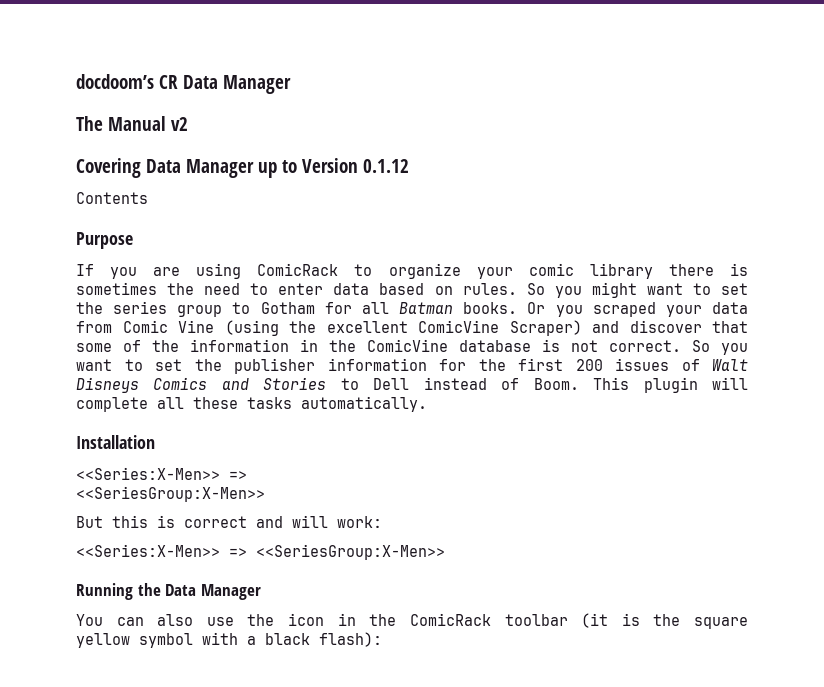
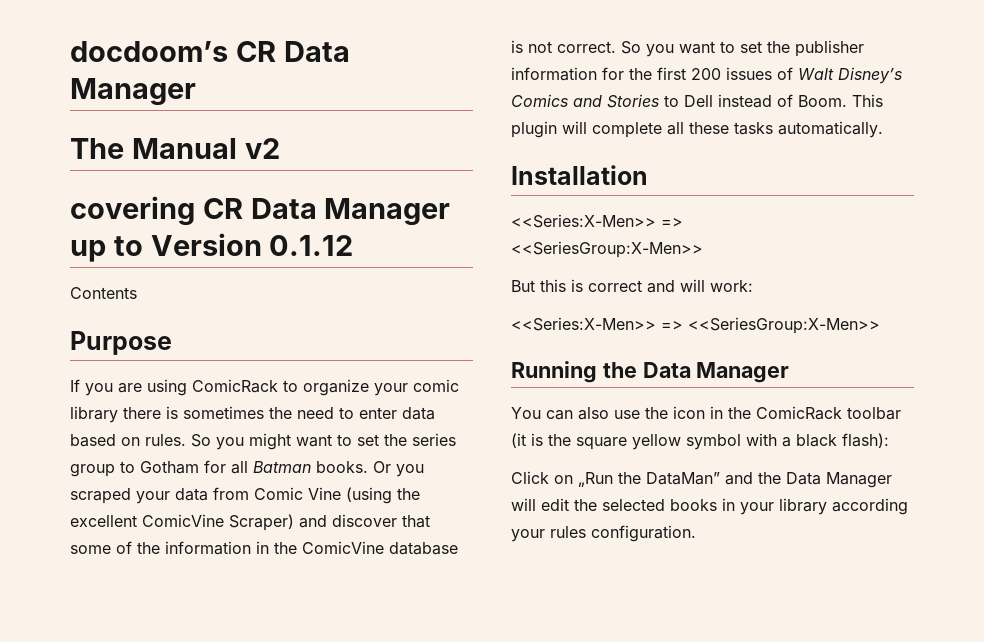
- Covering Data Manager up to Version 0.1.12
+ covering CR Data Manager up to Version 0.1.12
- So you want to set the publisher information for the first 200 issues of Walt Disneys Comics and Stories to Dell instead of Boom.
+ So you want to set the publisher information for the first 200 issues of Walt Disney’s Comics and Stories to Dell instead of Boom.
+ Click on „Run the DataMan” and the Data Manager will edit the selected books in your library according your rules configuration.

